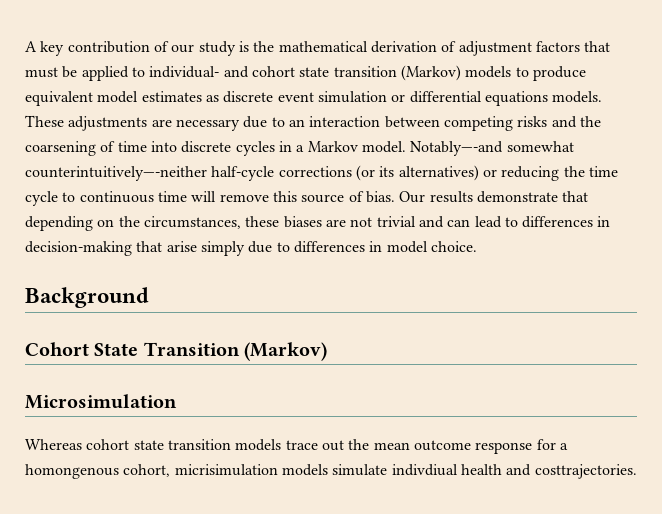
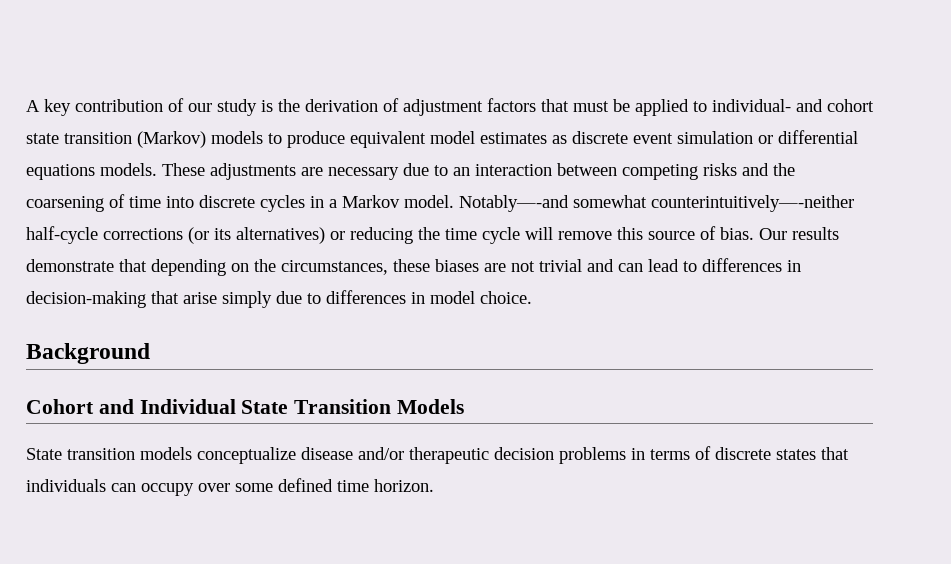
- A key contribution of our study is the mathematical derivation of adjustment factors that must be applied to individual- and cohort state transition (Markov) models to produce equivalent model estimates as discrete event simulation or differential equations models.
+ A key contribution of our study is the derivation of adjustment factors that must be applied to individual- and cohort state transition (Markov) models to produce equivalent model estimates as discrete event simulation or differential equations models.
- Notably—-and somewhat counterintuitively—-neither half-cycle corrections (or its alternatives) or reducing the time cycle to continuous time will remove this source of bias.
+ Notably—-and somewhat counterintuitively—-neither half-cycle corrections (or its alternatives) or reducing the time cycle will remove this source of bias.
- Cohort State Transition (Markov)
- Microsimulation
- Whereas cohort state transition models trace out the mean outcome response for a homongenous cohort, micrisimulation models simulate indivdiual health and costtrajectories.
+ Cohort and Individual State Transition Models
+ State transition models conceptualize disease and/or therapeutic decision problems in terms of discrete states that individuals can occupy over some defined time horizon.

